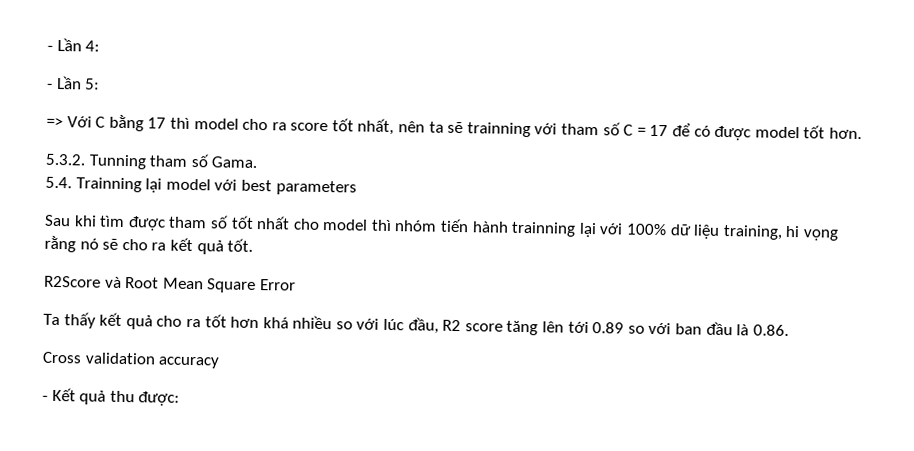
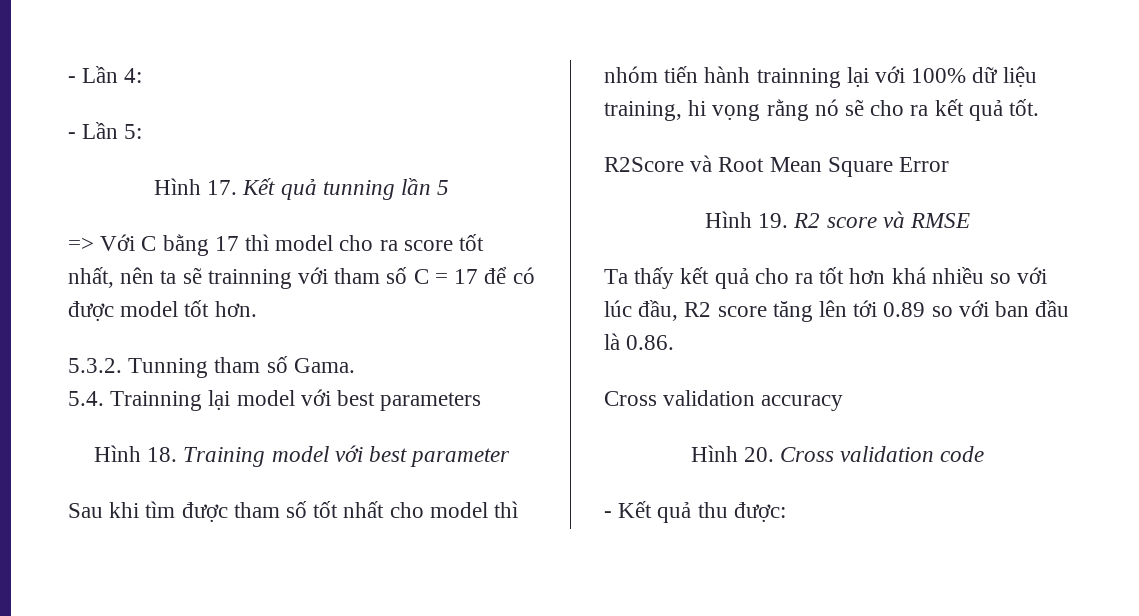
+ Hình 17. Kết quả tunning lần 5
+ Hình 18. Training model với best parameter
+ Hình 19. R2 score và RMSE
+ Hình 20. Cross validation code

